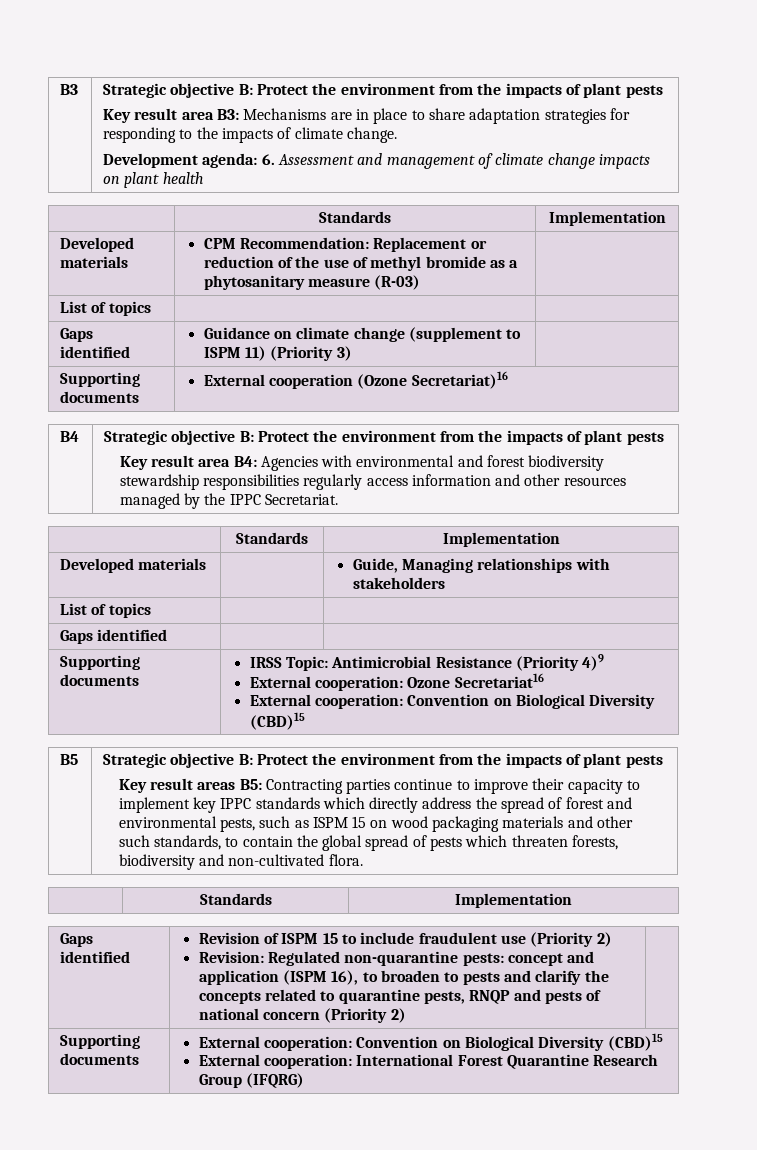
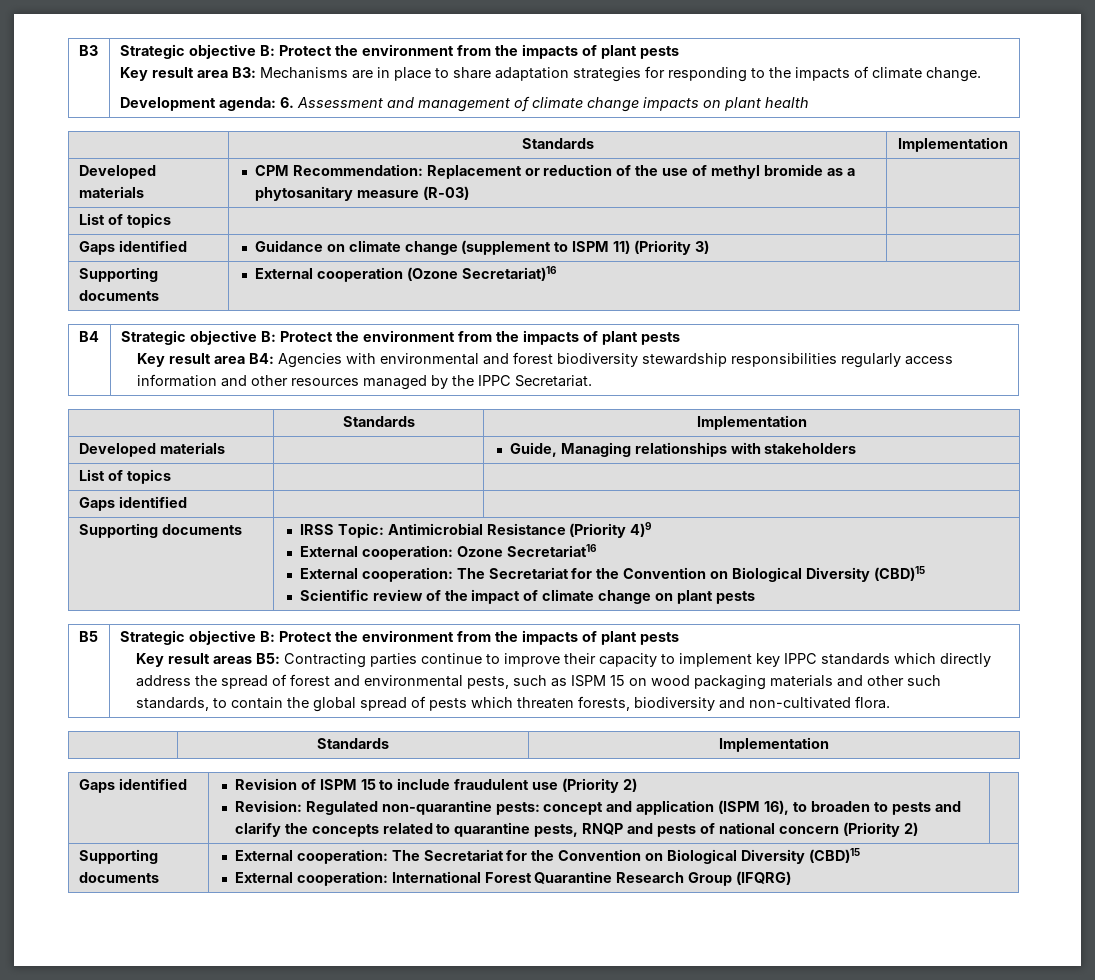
  Supporting documents | IRSS Topic: Antimicrobial Resistance (Priority 4)9
  External cooperation: Ozone Secretariat16
- External cooperation: Convention on Biological Diversity (CBD)15
+ External cooperation: The Secretariat for the Convention on Biological Diversity (CBD)15
+ Scientific review of the impact of climate change on plant pests
- Supporting documents | External cooperation: Convention on Biological Diversity (CBD)15
+ Supporting documents | External cooperation: The Secretariat for the Convention on Biological Diversity (CBD)15

